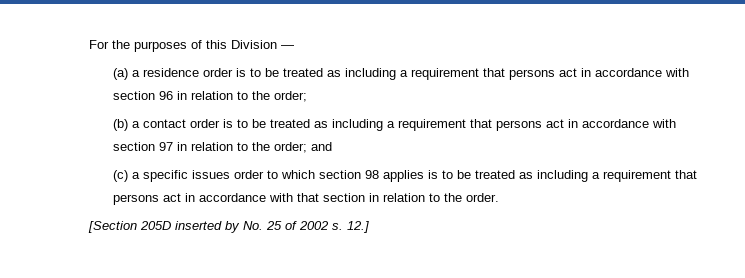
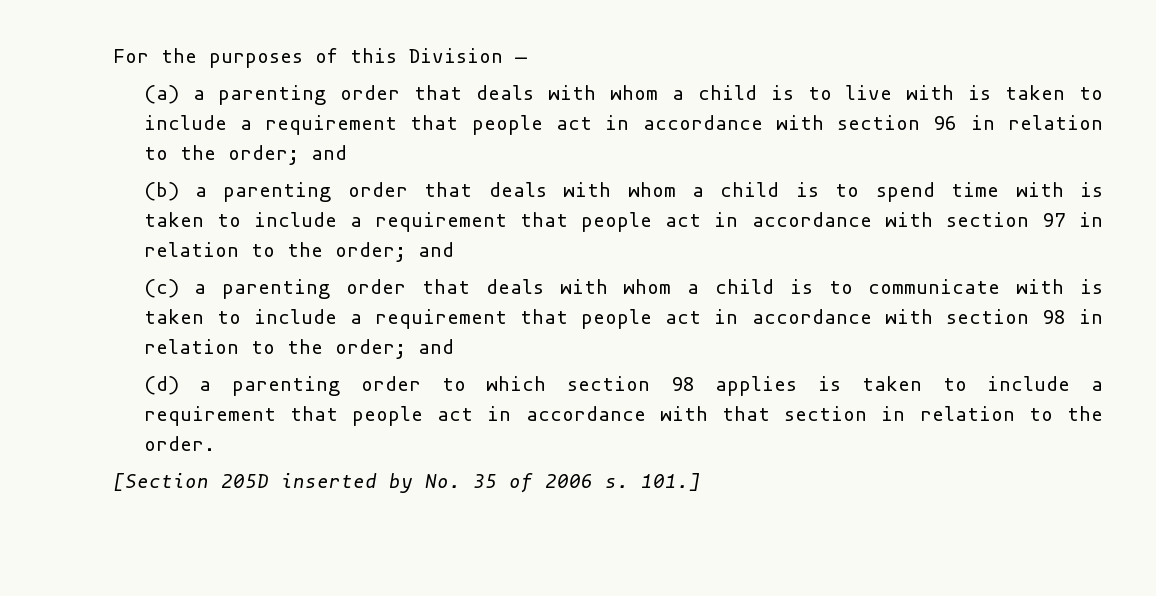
- (a) a residence order is to be treated as including a requirement that persons act in accordance with section 96 in relation to the order;
+ (a) a parenting order that deals with whom a child is to live with is taken to include a requirement that people act in accordance with section 96 in relation to the order; and
- (b) a contact order is to be treated as including a requirement that persons act in accordance with section 97 in relation to the order; and
+ (b) a parenting order that deals with whom a child is to spend time with is taken to include a requirement that people act in accordance with section 97 in relation to the order; and
- (c) a specific issues order to which section 98 applies is to be treated as including a requirement that persons act in accordance with that section in relation to the order.
+ (c) a parenting order that deals with whom a child is to communicate with is taken to include a requirement that people act in accordance with section 98 in relation to the order; and
+ (d) a parenting order to which section 98 applies is taken to include a requirement that people act in accordance with that section in relation to the order.
- [Section 205D inserted by No. 25 of 2002 s. 12.]
+ [Section 205D inserted by No. 35 of 2006 s. 101.]

